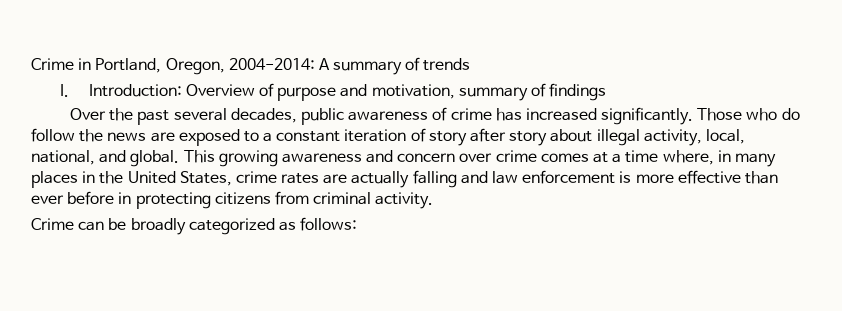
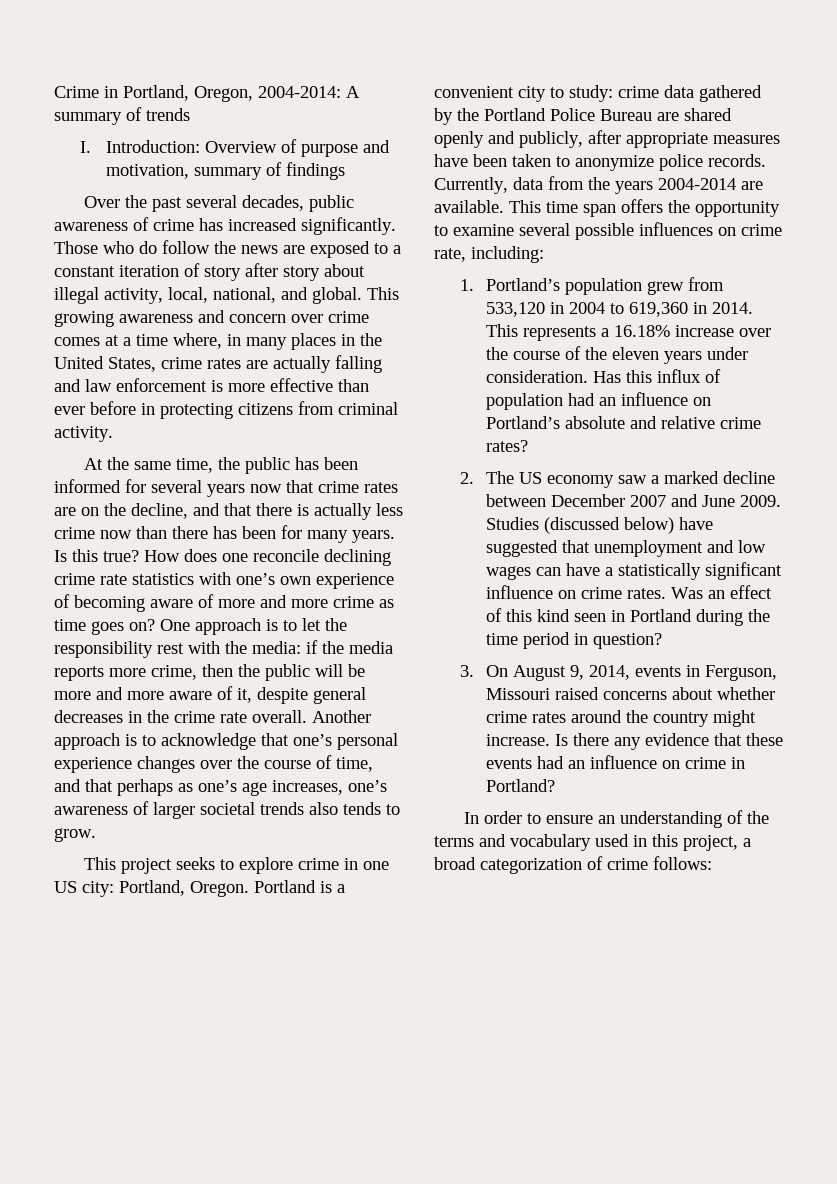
- Crime can be broadly categorized as follows:
+ At the same time, the public has been informed for several years now that crime rates are on the decline, and that there is actually less crime now than there has been for many years. Is this true? How does one reconcile declining crime rate statistics with one’s own experience of becoming aware of more and more crime as time goes on? One approach is to let the responsibility rest with the media: if the media reports more crime, then the public will be more and more aware of it, despite general decreases in the crime rate overall. Another approach is to acknowledge that one’s personal experience changes over the course of time, and that perhaps as one’s age increases, one’s awareness of larger societal trends also tends to grow.
+ This project seeks to explore crime in one US city: Portland, Oregon. Portland is a convenient city to study: crime data gathered by the Portland Police Bureau are shared openly and publicly, after appropriate measures have been taken to anonymize police records. Currently, data from the years 2004-2014 are available. This time span offers the opportunity to examine several possible influences on crime rate, including:
+ 1. Portland’s population grew from 533,120 in 2004 to 619,360 in 2014. This represents a 16.18% increase over the course of the eleven years under consideration. Has this influx of population had an influence on Portland’s absolute and relative crime rates?
+ 2. The US economy saw a marked decline between December 2007 and June 2009. Studies (discussed below) have suggested that unemployment and low wages can have a statistically significant influence on crime rates. Was an effect of this kind seen in Portland during the time period in question?
+ 3. On August 9, 2014, events in Ferguson, Missouri raised concerns about whether crime rates around the country might increase. Is there any evidence that these events had an influence on crime in Portland?
+ In order to ensure an understanding of the terms and vocabulary used in this project, a broad categorization of crime follows:

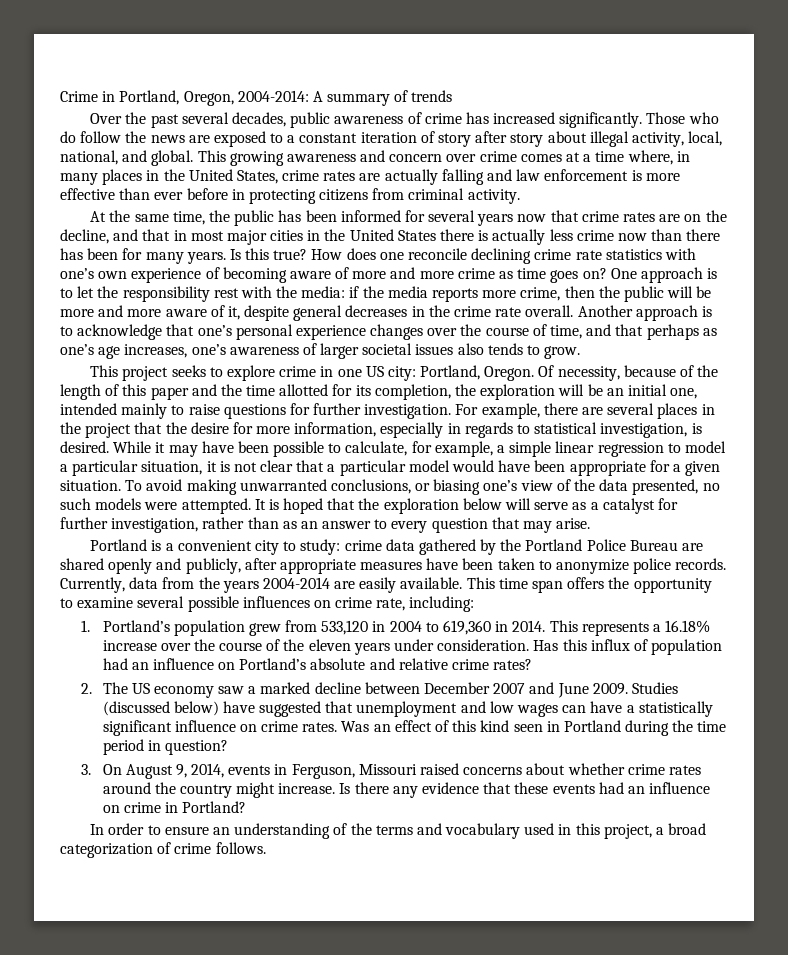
- I. Introduction: Overview of purpose and motivation, summary of findings
- At the same time, the public has been informed for several years now that crime rates are on the decline, and that there is actually less crime now than there has been for many years.
+ At the same time, the public has been informed for several years now that crime rates are on the decline, and that in most major cities in the United States there is actually less crime now than there has been for many years.
- Another approach is to acknowledge that one’s personal experience changes over the course of time, and that perhaps as one’s age increases, one’s awareness of larger societal trends also tends to grow.
+ Another approach is to acknowledge that one’s personal experience changes over the course of time, and that perhaps as one’s age increases, one’s awareness of larger societal issues also tends to grow.
- This project seeks to explore crime in one US city: Portland, Oregon. Portland is a convenient city to study: crime data gathered by the Portland Police Bureau are shared openly and publicly, after appropriate measures have been taken to anonymize police records.
+ This project seeks to explore crime in one US city: Portland, Oregon. Of necessity, because of the length of this paper and the time allotted for its completion, the exploration will be an initial one, intended mainly to raise questions for further investigation. For example, there are several places in the project that the desire for more information, especially in regards to statistical investigation, is desired. While it may have been possible to calculate, for example, a simple linear regression to model a particular situation, it is not clear that a particular model would have been appropriate for a given situation. To avoid making unwarranted conclusions, or biasing one’s view of the data presented, no such models were attempted. It is hoped that the exploration below will serve as a catalyst for further investigation, rather than as an answer to every question that may arise.
+ Portland is a convenient city to study: crime data gathered by the Portland Police Bureau are shared openly and publicly, after appropriate measures have been taken to anonymize police records.
- Currently, data from the years 2004-2014 are available.
+ Currently, data from the years 2004-2014 are easily available.
- In order to ensure an understanding of the terms and vocabulary used in this project, a broad categorization of crime follows:
+ In order to ensure an understanding of the terms and vocabulary used in this project, a broad categorization of crime follows.

